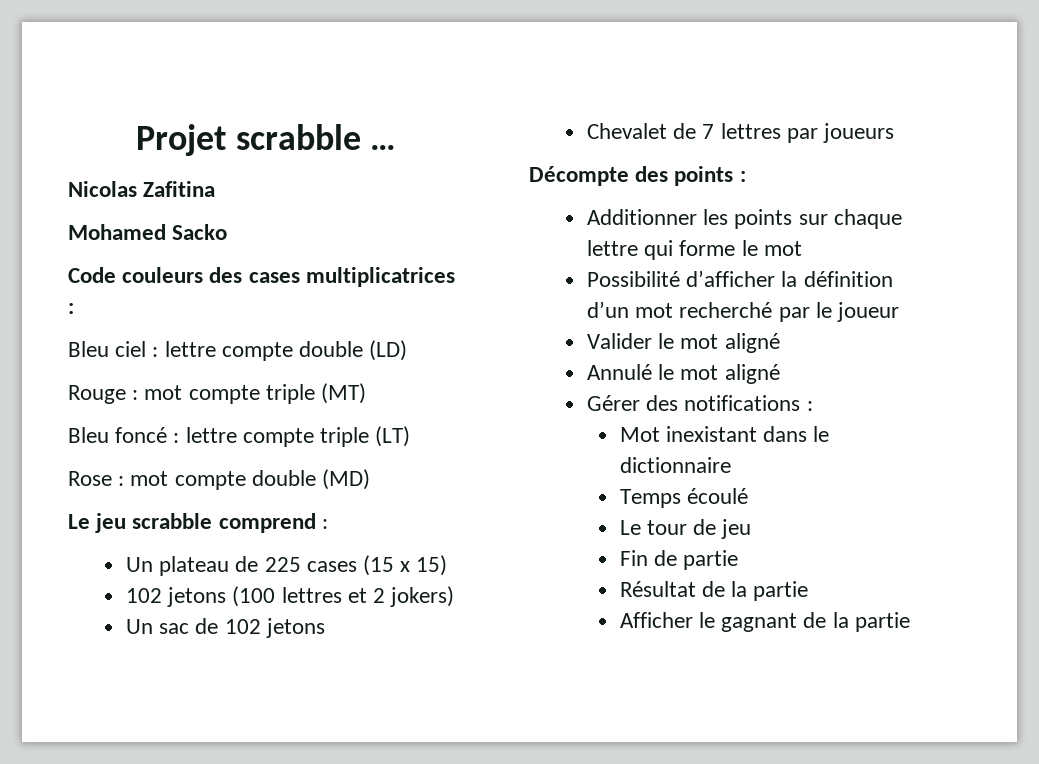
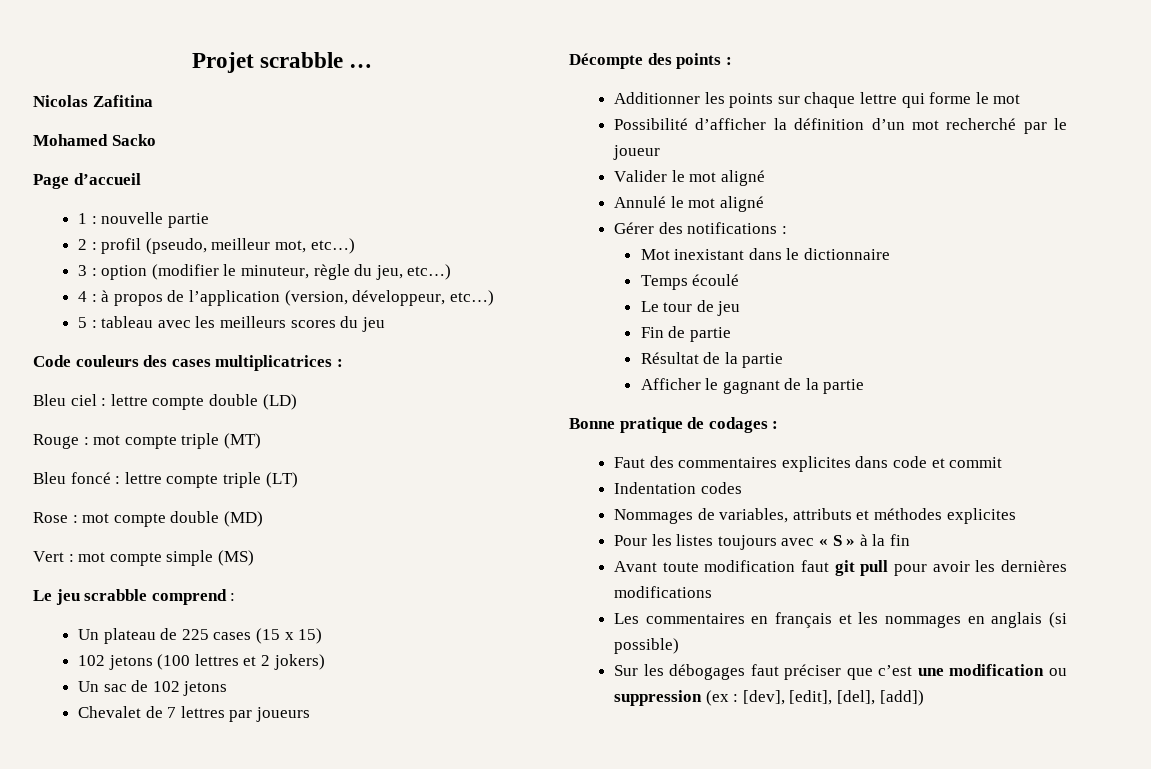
+ Page d’accueil
+ 1 : nouvelle partie
+ 2 : profil (pseudo, meilleur mot, etc…)
+ 3 : option (modifier le minuteur, règle du jeu, etc…)
+ 4 : à propos de l’application (version, développeur, etc…)
+ 5 : tableau avec les meilleurs scores du jeu
+ Vert : mot compte simple (MS)
+ Bonne pratique de codages :
+ Faut des commentaires explicites dans code et commit
+ Indentation codes
+ Nommages de variables, attributs et méthodes explicites
+ Pour les listes toujours avec « S » à la fin
+ Avant toute modification faut git pull pour avoir les dernières modifications
+ Les commentaires en français et les nommages en anglais (si possible)
+ Sur les débogages faut préciser que c’est une modification ou suppression (ex : [dev], [edit], [del], [add])

